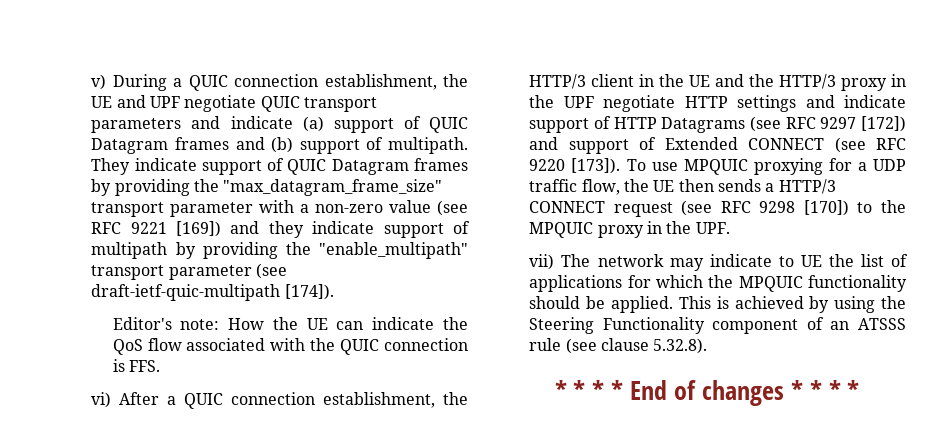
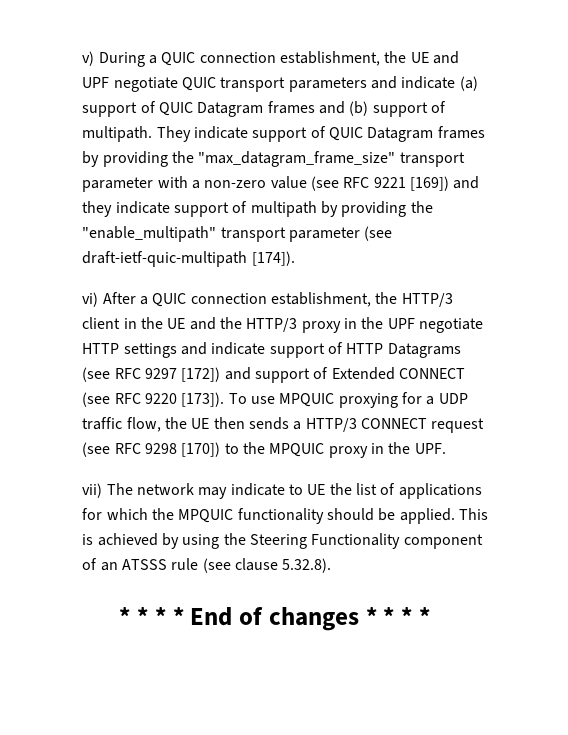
- Editor's note: How the UE can indicate the QoS flow associated with the QUIC connection is FFS.

